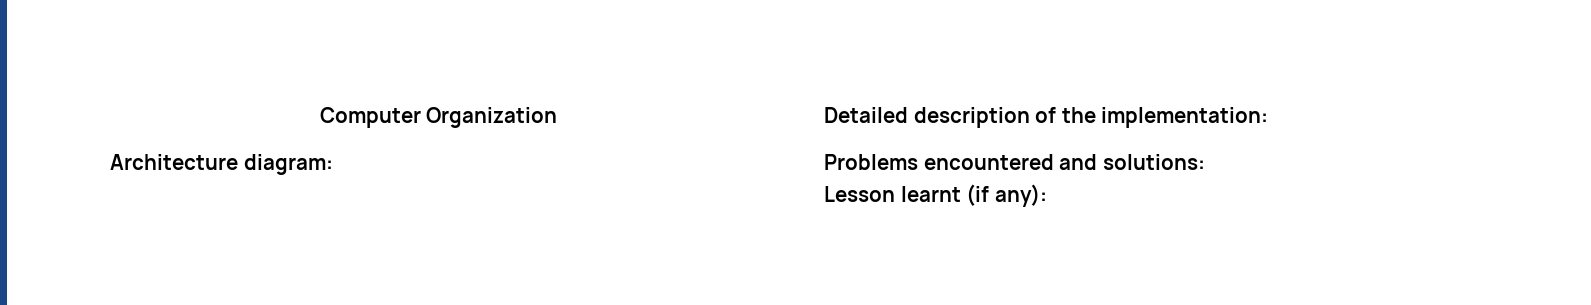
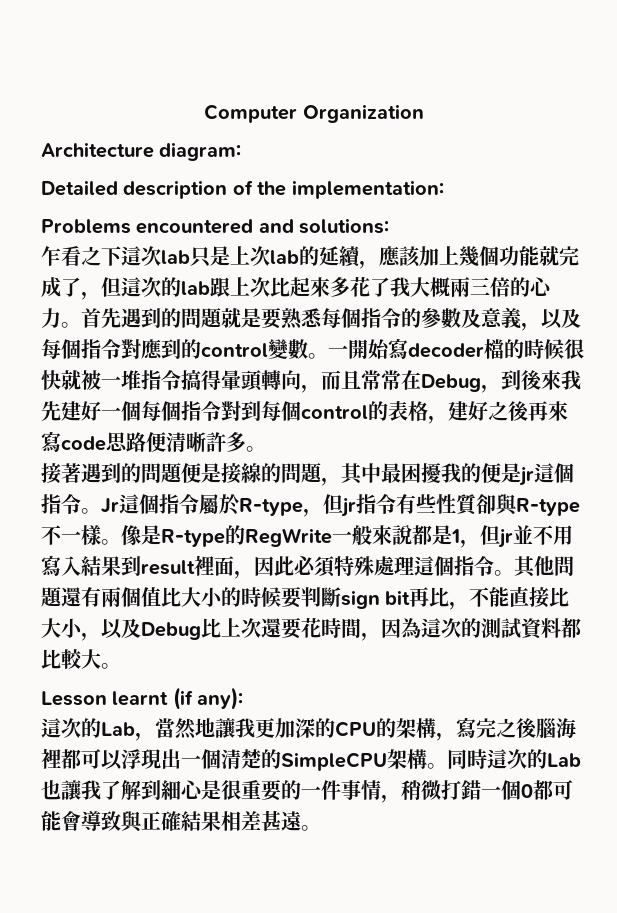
+ 乍看之下這次lab只是上次lab的延續，應該加上幾個功能就完成了，但這次的lab跟上次比起來多花了我大概兩三倍的心力。首先遇到的問題就是要熟悉每個指令的參數及意義，以及每個指令對應到的control變數。一開始寫decoder檔的時候很快就被一堆指令搞得暈頭轉向，而且常常在Debug，到後來我先建好一個每個指令對到每個control的表格，建好之後再來寫code思路便清晰許多。
+ 接著遇到的問題便是接線的問題，其中最困擾我的便是jr這個指令。Jr這個指令屬於R-type，但jr指令有些性質卻與R-type不一樣。像是R-type的RegWrite一般來說都是1，但jr並不用寫入結果到result裡面，因此必須特殊處理這個指令。其他問題還有兩個值比大小的時候要判斷sign bit再比，不能直接比大小，以及Debug比上次還要花時間，因為這次的測試資料都比較大。
  Lesson learnt (if any):
+ 這次的Lab，當然地讓我更加深的CPU的架構，寫完之後腦海裡都可以浮現出一個清楚的SimpleCPU架構。同時這次的Lab也讓我了解到細心是很重要的一件事情，稍微打錯一個0都可能會導致與正確結果相差甚遠。

